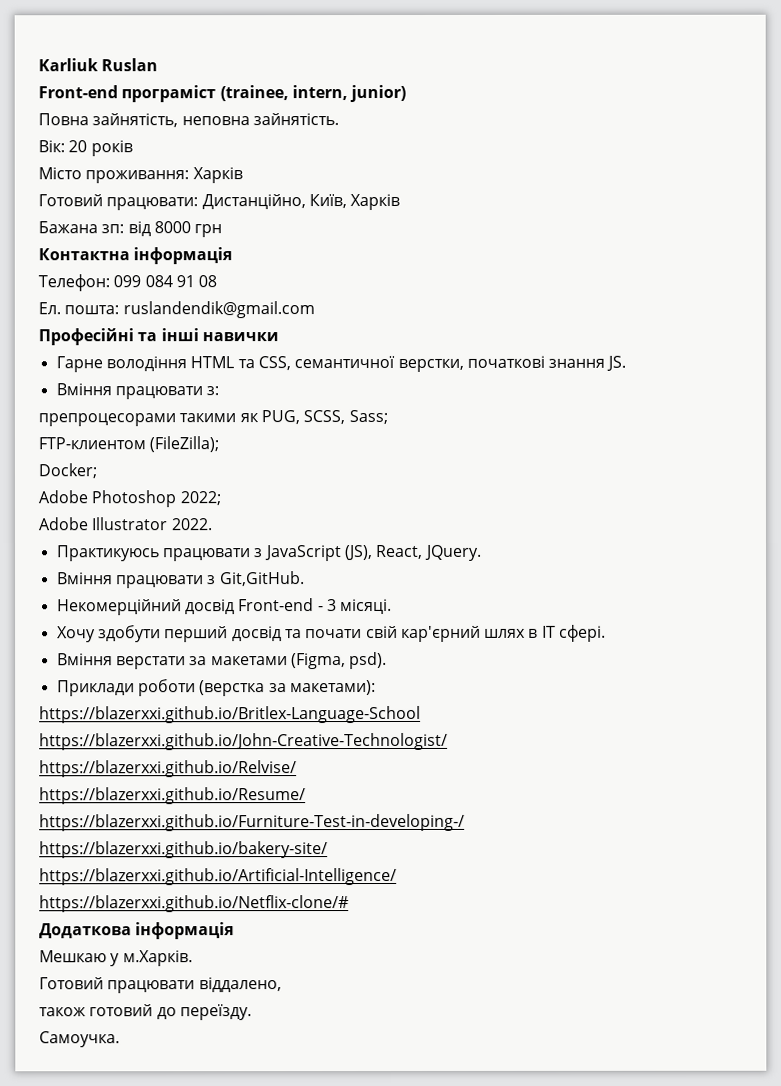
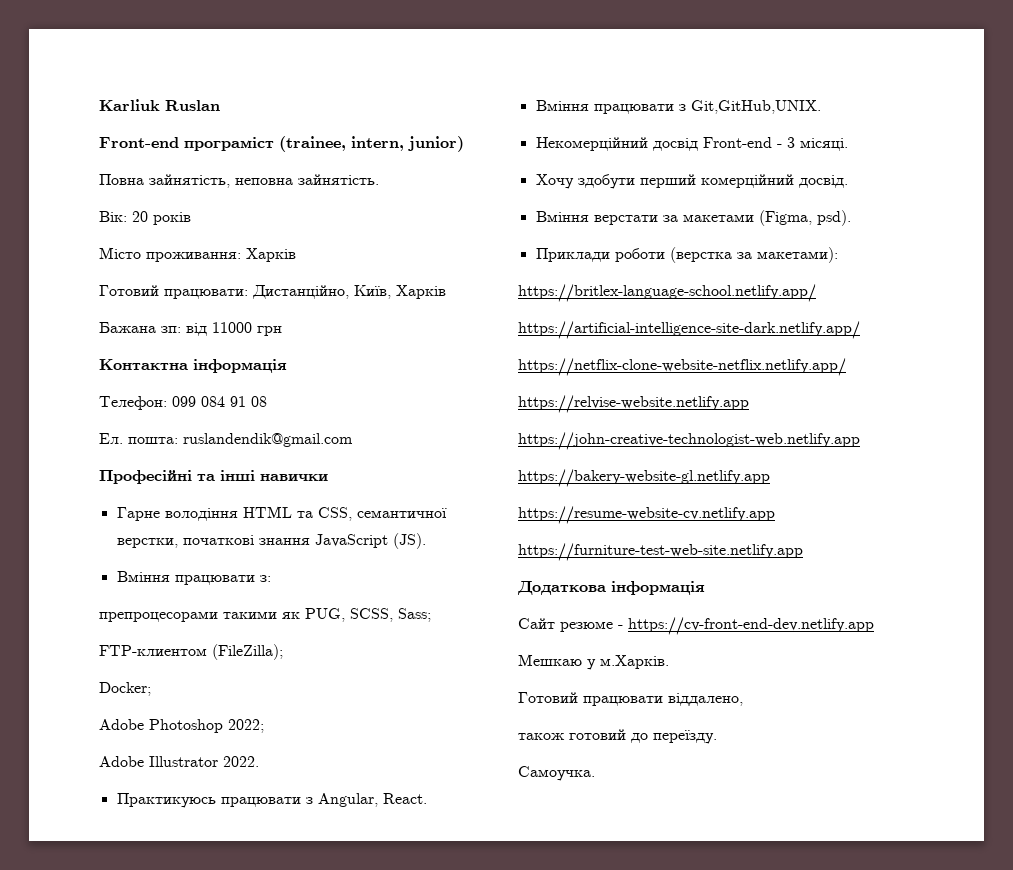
- Бажана зп: від 8000 грн
+ Бажана зп: від 11000 грн
- Гарне володіння HTML та CSS, семантичної верстки, початкові знання JS.
+ Гарне володіння HTML та CSS, семантичної верстки, початкові знання JavaScript (JS).
- Практикуюсь працювати з JavaScript (JS), React, JQuery.
+ Практикуюсь працювати з Angular, React.
- Вміння працювати з Git,GitHub.
+ Вміння працювати з Git,GitHub,UNIX.
- Хочу здобути перший досвід та почати свій кар'єрний шлях в IT сфері.
+ Хочу здобути перший комерційний досвід.
- https://blazerxxi.github.io/Britlex-Language-School
- https://blazerxxi.github.io/John-Creative-Technologist/
- https://blazerxxi.github.io/Relvise/
- https://blazerxxi.github.io/Resume/
- https://blazerxxi.github.io/Furniture-Test-in-developing-/
- https://blazerxxi.github.io/bakery-site/
- https://blazerxxi.github.io/Artificial-Intelligence/
- https://blazerxxi.github.io/Netflix-clone/#
+ https://britlex-language-school.netlify.app/
+ https://artificial-intelligence-site-dark.netlify.app/
+ https://netflix-clone-website-netflix.netlify.app/
+ https://relvise-website.netlify.app
+ https://john-creative-technologist-web.netlify.app
+ https://bakery-website-gl.netlify.app
+ https://resume-website-cv.netlify.app
+ https://furniture-test-web-site.netlify.app
  Додаткова інформація
+ Сайт резюме - https://cv-front-end-dev.netlify.app

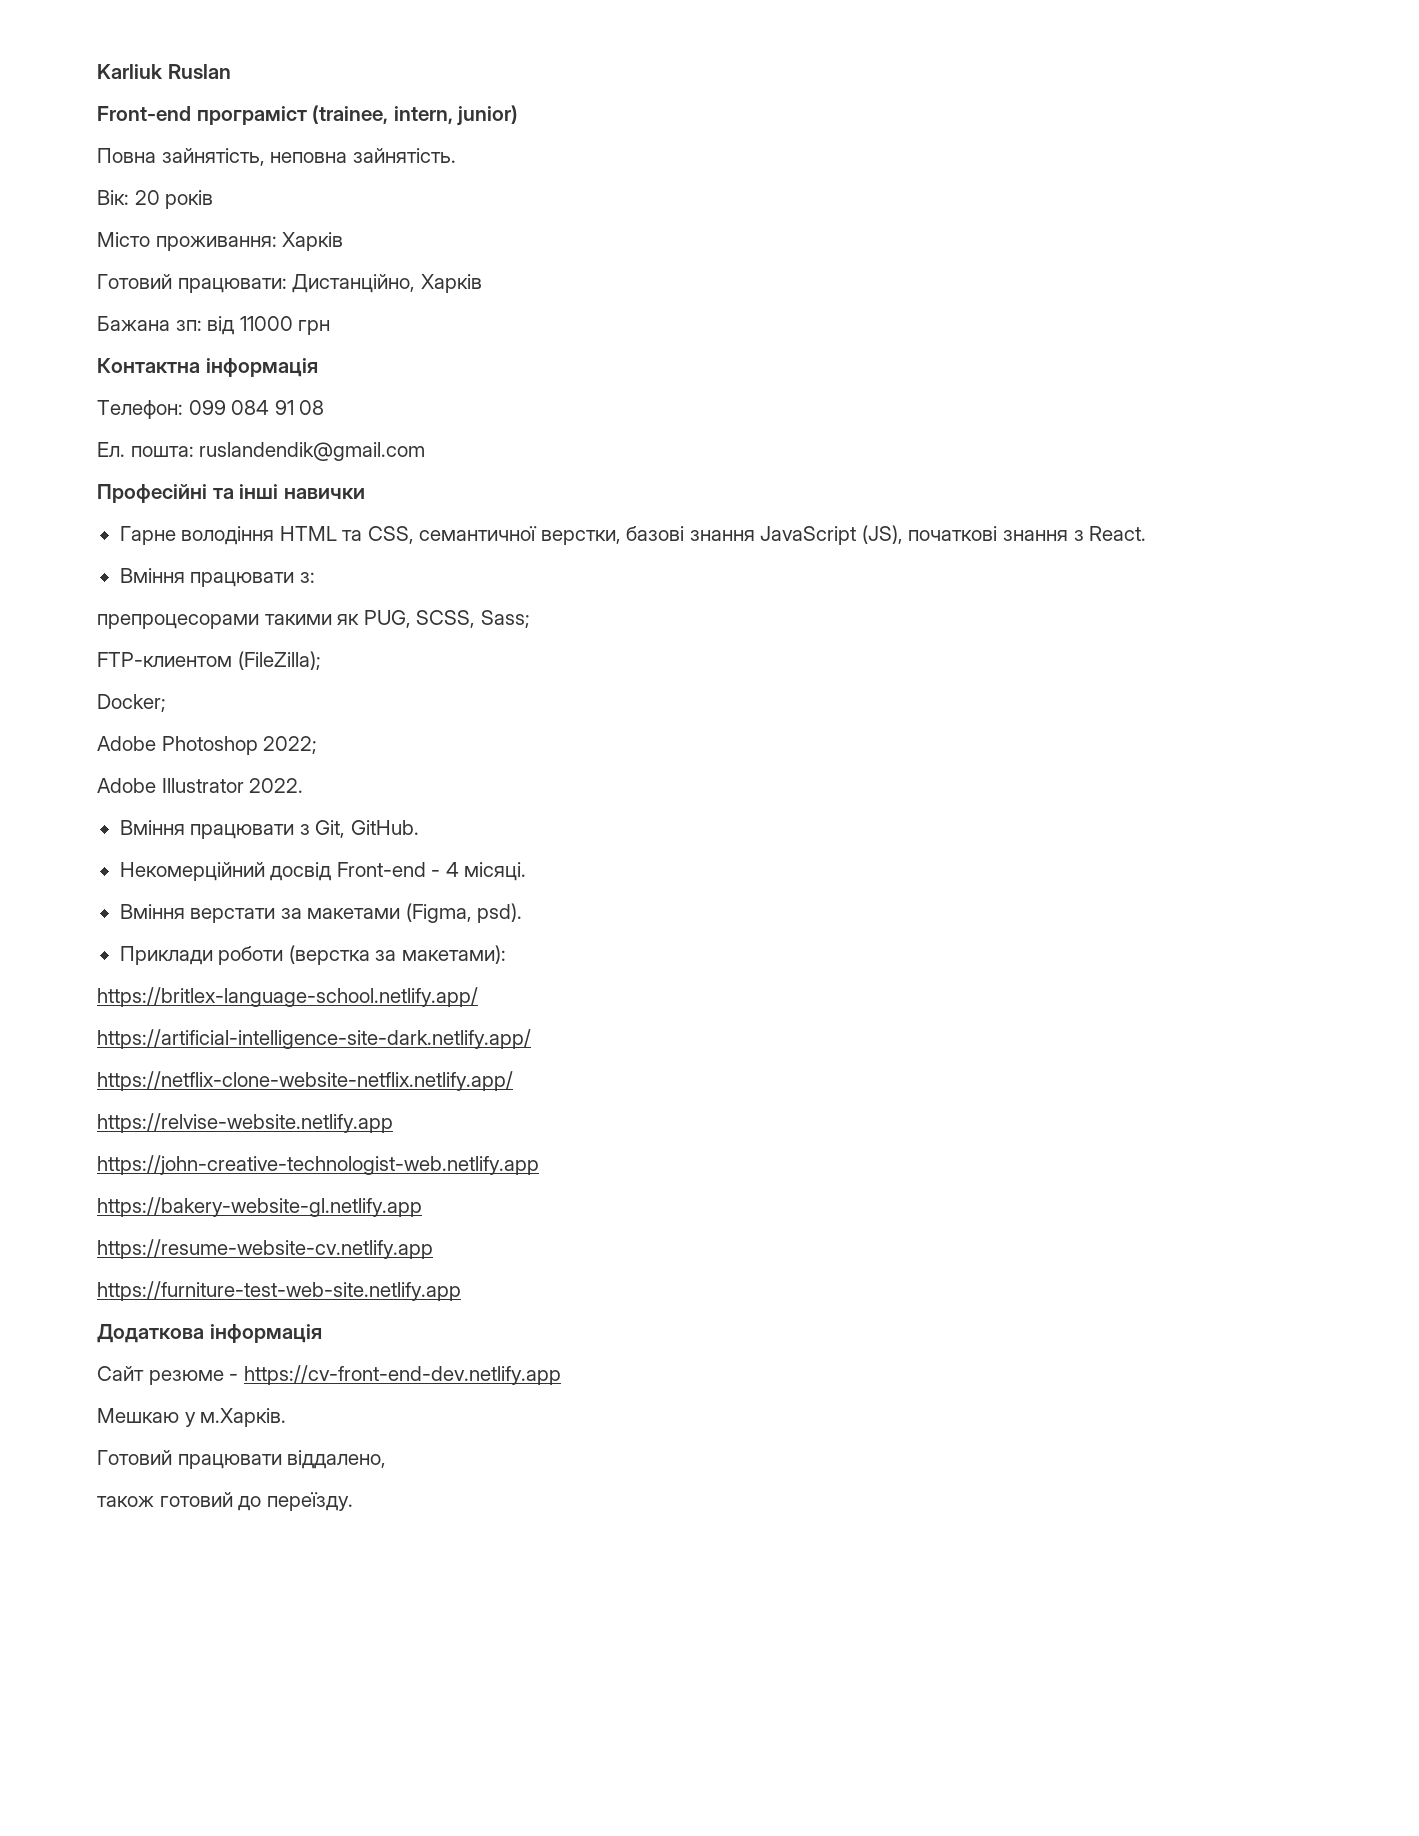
- Готовий працювати: Дистанційно, Київ, Харків
+ Готовий працювати: Дистанційно, Харків
- Гарне володіння HTML та CSS, семантичної верстки, початкові знання JavaScript (JS).
+ Гарне володіння HTML та CSS, семантичної верстки, базові знання JavaScript (JS), початкові знання з React.
- Практикуюсь працювати з Angular, React.
- Вміння працювати з Git,GitHub,UNIX.
+ Вміння працювати з Git, GitHub.
- Некомерційний досвід Front-end - 3 місяці.
+ Некомерційний досвід Front-end - 4 місяці.
- Хочу здобути перший комерційний досвід.
- Самоучка.

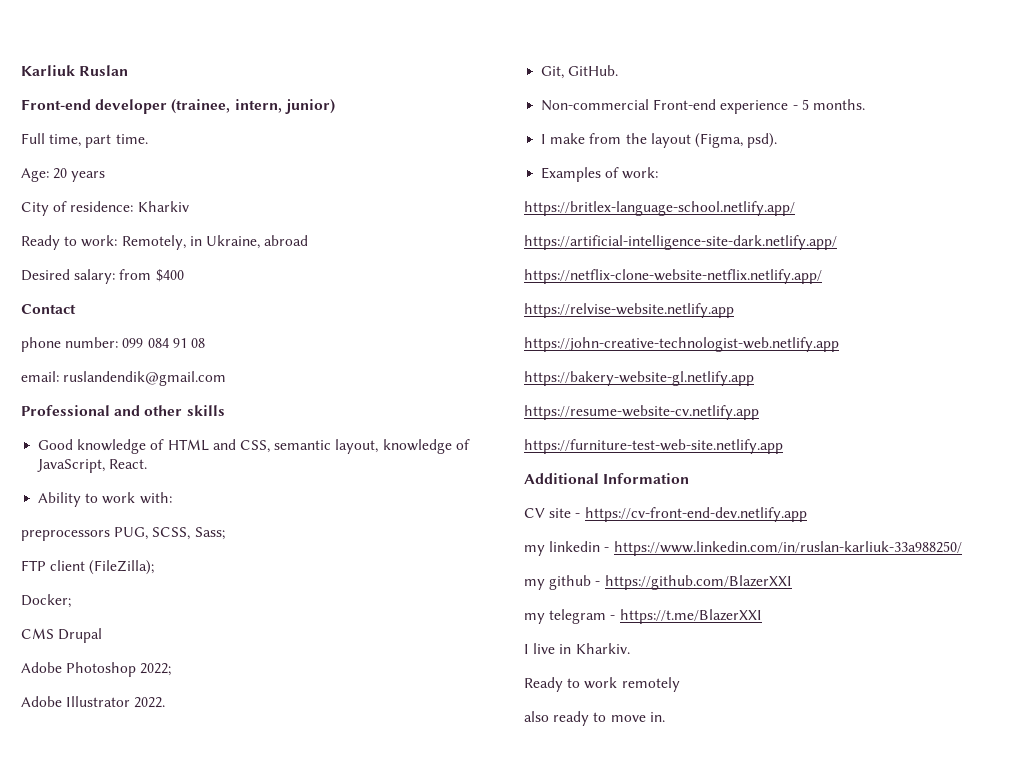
- Front-end програміст (trainee, intern, junior)
+ Front-end developer (trainee, intern, junior)
- Повна зайнятість, неповна зайнятість.
- Вік: 20 років
- Місто проживання: Харків
- Готовий працювати: Дистанційно, Харків
- Бажана зп: від 11000 грн
- Контактна інформація
- Телефон: 099 084 91 08
+ Full time, part time.
+ Age: 20 years
+ City of residence: Kharkiv
+ Ready to work: Remotely, in Ukraine, abroad
+ Desired salary: from $400
+ Contact
+ phone number: 099 084 91 08
- Ел. пошта: ruslandendik@gmail.com
+ email: ruslandendik@gmail.com
- Професійні та інші навички
- Гарне володіння HTML та CSS, семантичної верстки, базові знання JavaScript (JS), початкові знання з React.
- Вміння працювати з:
- препроцесорами такими як PUG, SCSS, Sass;
+ Professional and other skills
+ Good knowledge of HTML and CSS, semantic layout, knowledge of JavaScript, React.
+ Ability to work with:
+ preprocessors PUG, SCSS, Sass;
- FTP-клиентом (FileZilla);
+ FTP client (FileZilla);
+ CMS Drupal
- Вміння працювати з Git, GitHub.
+ Git, GitHub.
- Некомерційний досвід Front-end - 4 місяці.
- Вміння верстати за макетами (Figma, psd).
- Приклади роботи (верстка за макетами):
+ Non-commercial Front-end experience - 5 months.
+ I make from the layout (Figma, psd).
+ Examples of work:
- Додаткова інформація
- Сайт резюме - https://cv-front-end-dev.netlify.app
- Мешкаю у м.Харків.
- Готовий працювати віддалено,
- також готовий до переїзду.
+ Additional Information
+ CV site - https://cv-front-end-dev.netlify.app
+ my linkedin - https://www.linkedin.com/in/ruslan-karliuk-33a988250/
+ my github - https://github.com/BlazerXXI
+ my telegram - https://t.me/BlazerXXI
+ I live in Kharkiv.
+ Ready to work remotely
+ also ready to move in.

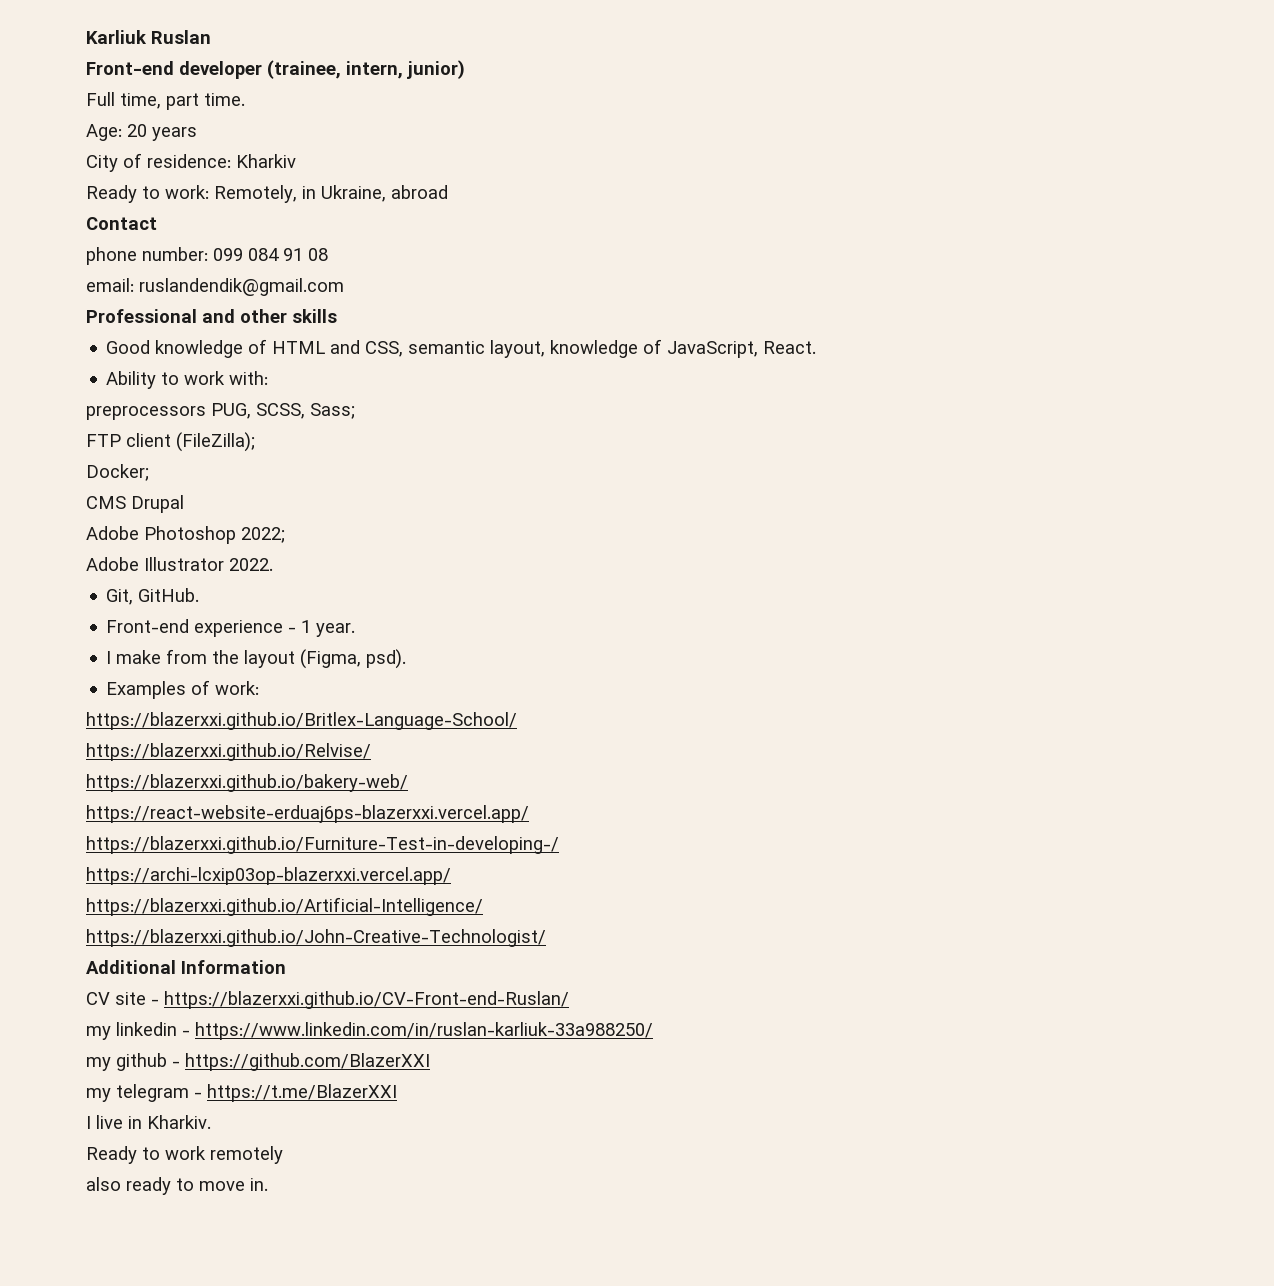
- Desired salary: from $400
- Non-commercial Front-end experience - 5 months.
+ Front-end experience - 1 year.
- https://britlex-language-school.netlify.app/
- https://artificial-intelligence-site-dark.netlify.app/
- https://netflix-clone-website-netflix.netlify.app/
- https://relvise-website.netlify.app
- https://john-creative-technologist-web.netlify.app
- https://bakery-website-gl.netlify.app
- https://resume-website-cv.netlify.app
- https://furniture-test-web-site.netlify.app
+ https://blazerxxi.github.io/Britlex-Language-School/
+ https://blazerxxi.github.io/Relvise/
+ https://blazerxxi.github.io/bakery-web/
+ https://react-website-erduaj6ps-blazerxxi.vercel.app/
+ https://blazerxxi.github.io/Furniture-Test-in-developing-/
+ https://archi-lcxip03op-blazerxxi.vercel.app/
+ https://blazerxxi.github.io/Artificial-Intelligence/
+ https://blazerxxi.github.io/John-Creative-Technologist/
- CV site - https://cv-front-end-dev.netlify.app
+ CV site - https://blazerxxi.github.io/CV-Front-end-Ruslan/

